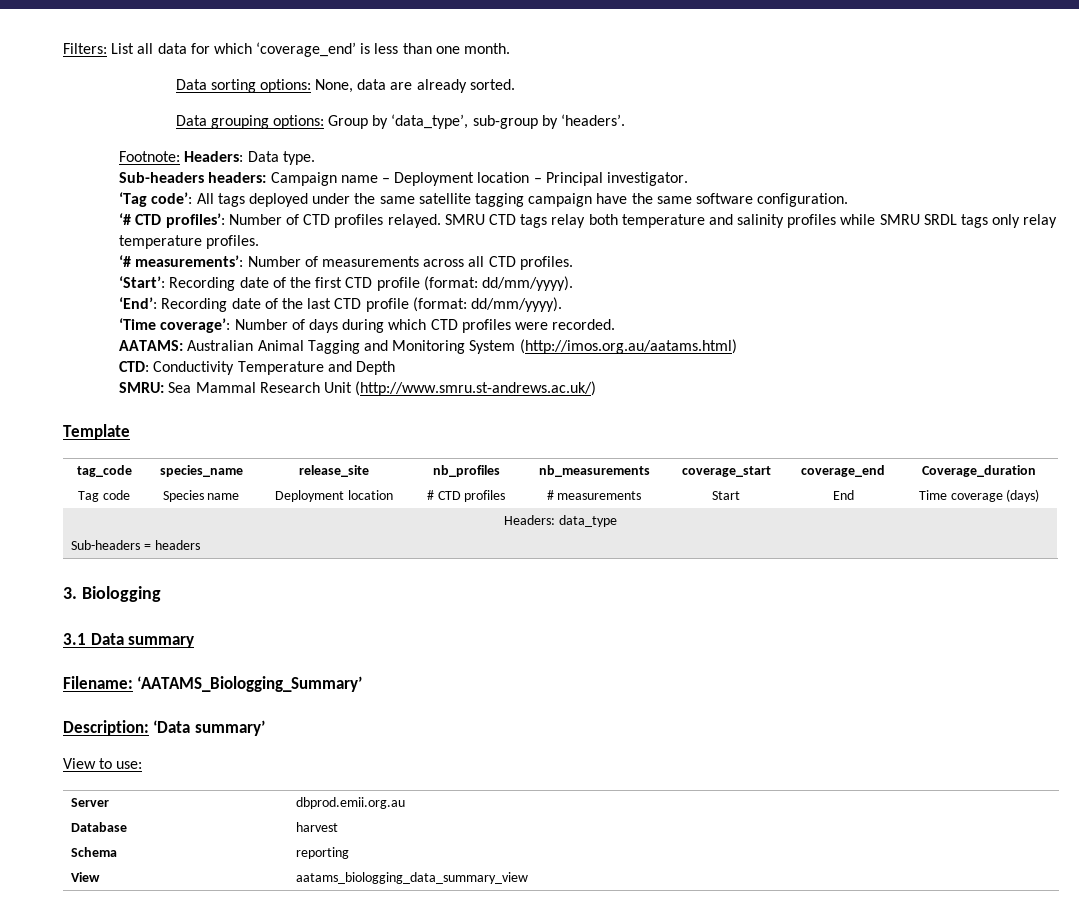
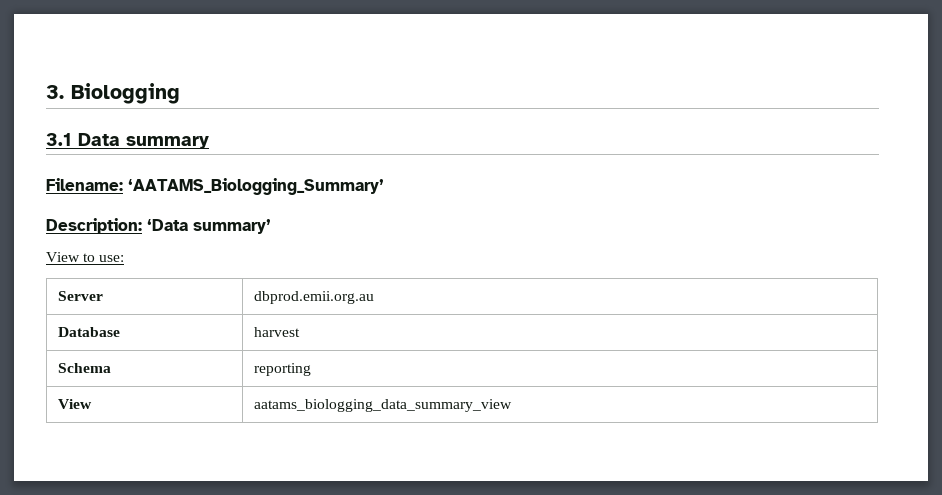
- Filters: List all data for which ‘coverage_end’ is less than one month.
- Data sorting options: None, data are already sorted.
- Data grouping options: Group by ‘data_type’, sub-group by ‘headers’.
- Footnote: Headers: Data type.
- Sub-headers headers: Campaign name – Deployment location – Principal investigator.
- ‘Tag code’: All tags deployed under the same satellite tagging campaign have the same software configuration.
- ‘# CTD profiles’: Number of CTD profiles relayed. SMRU CTD tags relay both temperature and salinity profiles while SMRU SRDL tags only relay temperature profiles.
- ‘# measurements’: Number of measurements across all CTD profiles.
- ‘Start’: Recording date of the first CTD profile (format: dd/mm/yyyy).
- ‘End’: Recording date of the last CTD profile (format: dd/mm/yyyy).
- ‘Time coverage’: Number of days during which CTD profiles were recorded.
- AATAMS: Australian Animal Tagging and Monitoring System (http://imos.org.au/aatams.html)
- CTD: Conductivity Temperature and Depth
- SMRU: Sea Mammal Research Unit (http://www.smru.st-andrews.ac.uk/)
- Template
- tag_code | species_name | release_site | nb_profiles | nb_measurements | coverage_start | coverage_end | Coverage_duration
- Tag code | Species name | Deployment location | # CTD profiles | # measurements | Start | End | Time coverage (days)
- Headers: data_type
- Sub-headers = headers

